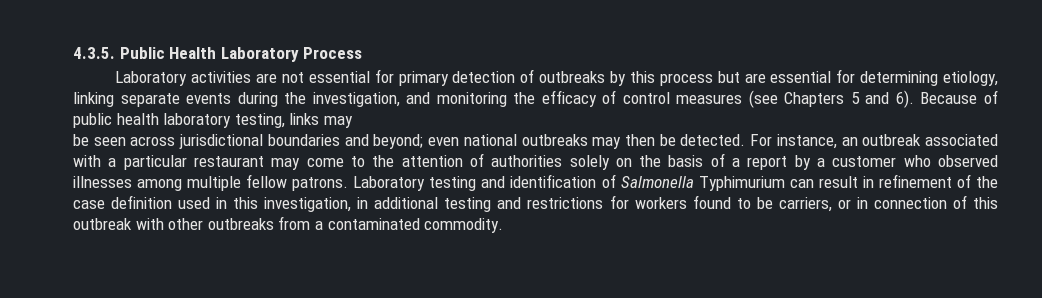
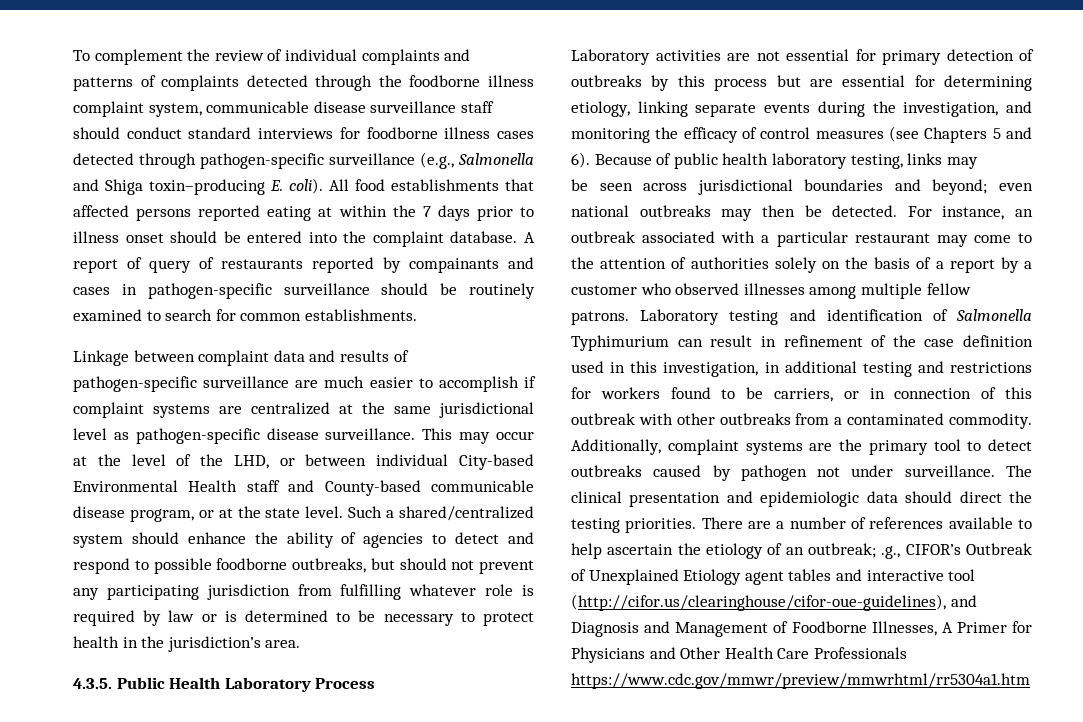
+ To complement the review of individual complaints and patterns of complaints detected through the foodborne illness complaint system, communicable disease surveillance staff should conduct standard interviews for foodborne illness cases detected through pathogen-specific surveillance (e.g., Salmonella and Shiga toxin–producing E. coli). All food establishments that affected persons reported eating at within the 7 days prior to illness onset should be entered into the complaint database. A report of query of restaurants reported by compainants and cases in pathogen-specific surveillance should be routinely examined to search for common establishments.
+ Linkage between complaint data and results of pathogen-specific surveillance are much easier to accomplish if complaint systems are centralized at the same jurisdictional level as pathogen-specific disease surveillance. This may occur at the level of the LHD, or between individual City-based Environmental Health staff and County-based communicable disease program, or at the state level. Such a shared/centralized system should enhance the ability of agencies to detect and respond to possible foodborne outbreaks, but should not prevent any participating jurisdiction from fulfilling whatever role is required by law or is determined to be necessary to protect health in the jurisdiction’s area.
+ Additionally, complaint systems are the primary tool to detect outbreaks caused by pathogen not under surveillance. The clinical presentation and epidemiologic data should direct the testing priorities. There are a number of references available to help ascertain the etiology of an outbreak; .g., CIFOR’s Outbreak of Unexplained Etiology agent tables and interactive tool (http://cifor.us/clearinghouse/cifor-oue-guidelines), and Diagnosis and Management of Foodborne Illnesses, A Primer for Physicians and Other Health Care Professionals https://www.cdc.gov/mmwr/preview/mmwrhtml/rr5304a1.htm

